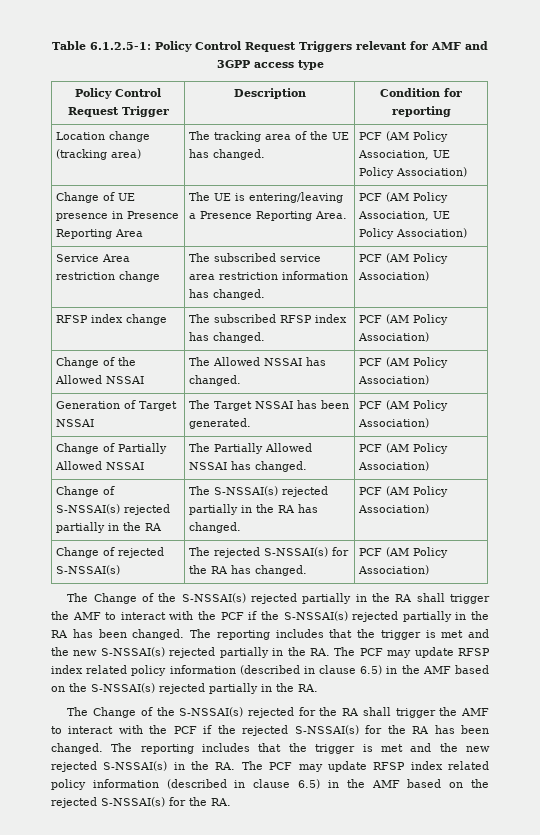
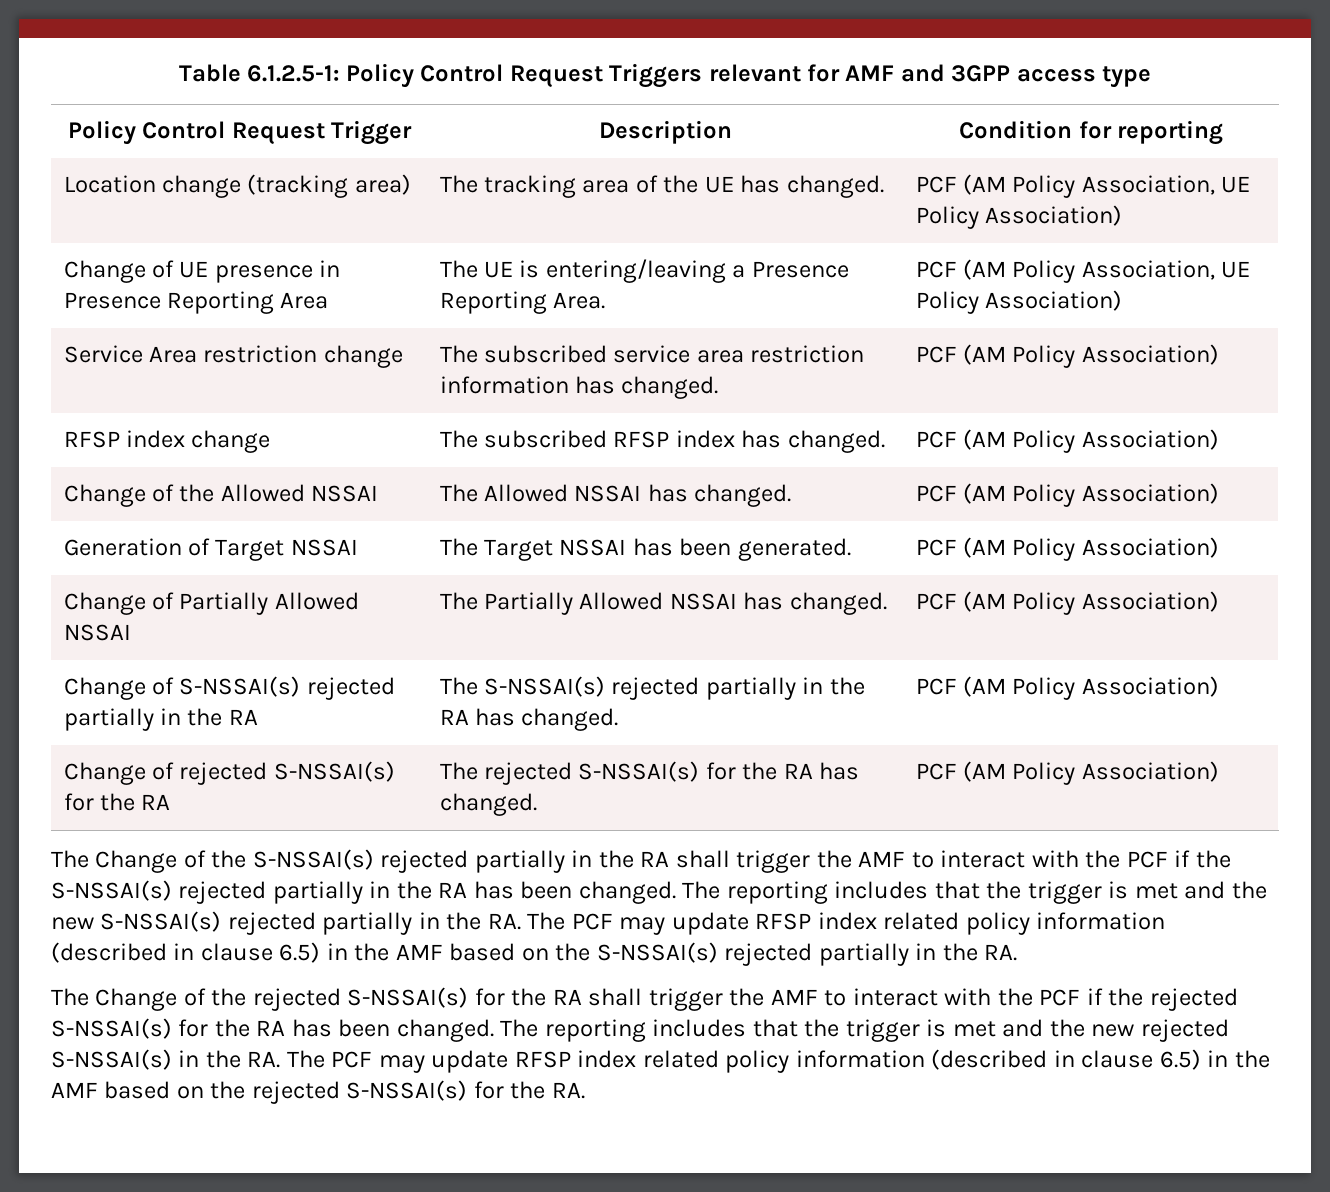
- Change of rejected S-NSSAI(s) | The rejected S-NSSAI(s) for the RA has changed. | PCF (AM Policy Association)
+ Change of rejected S-NSSAI(s) for the RA | The rejected S-NSSAI(s) for the RA has changed. | PCF (AM Policy Association)
- The Change of the S-NSSAI(s) rejected for the RA shall trigger the AMF to interact with the PCF if the rejected S-NSSAI(s) for the RA has been changed.
+ The Change of the rejected S-NSSAI(s) for the RA shall trigger the AMF to interact with the PCF if the rejected S-NSSAI(s) for the RA has been changed.

